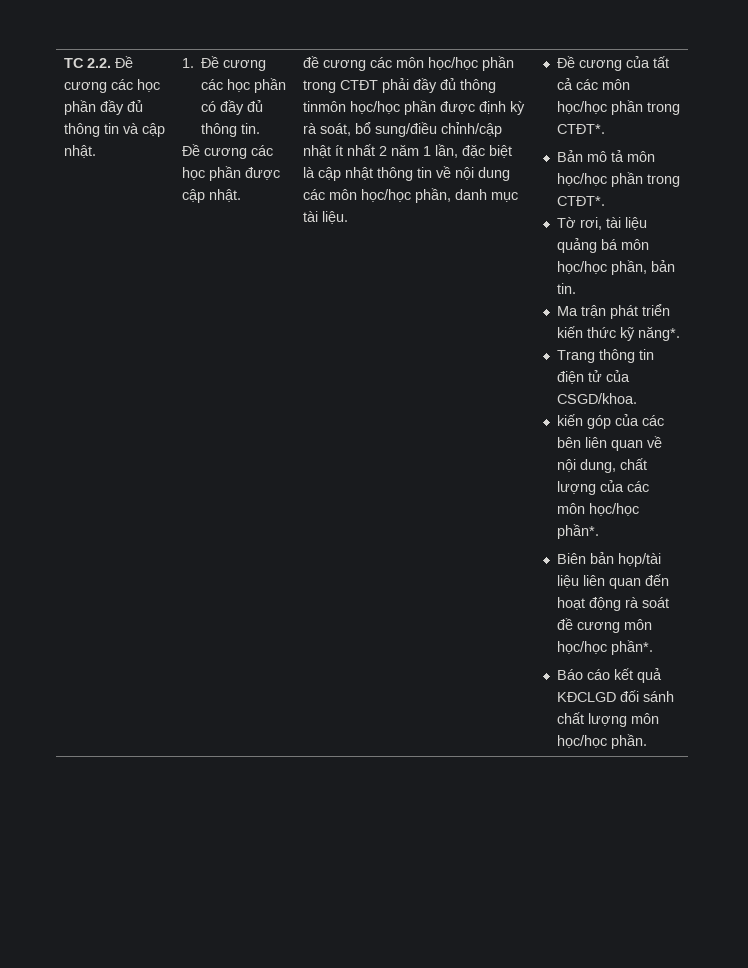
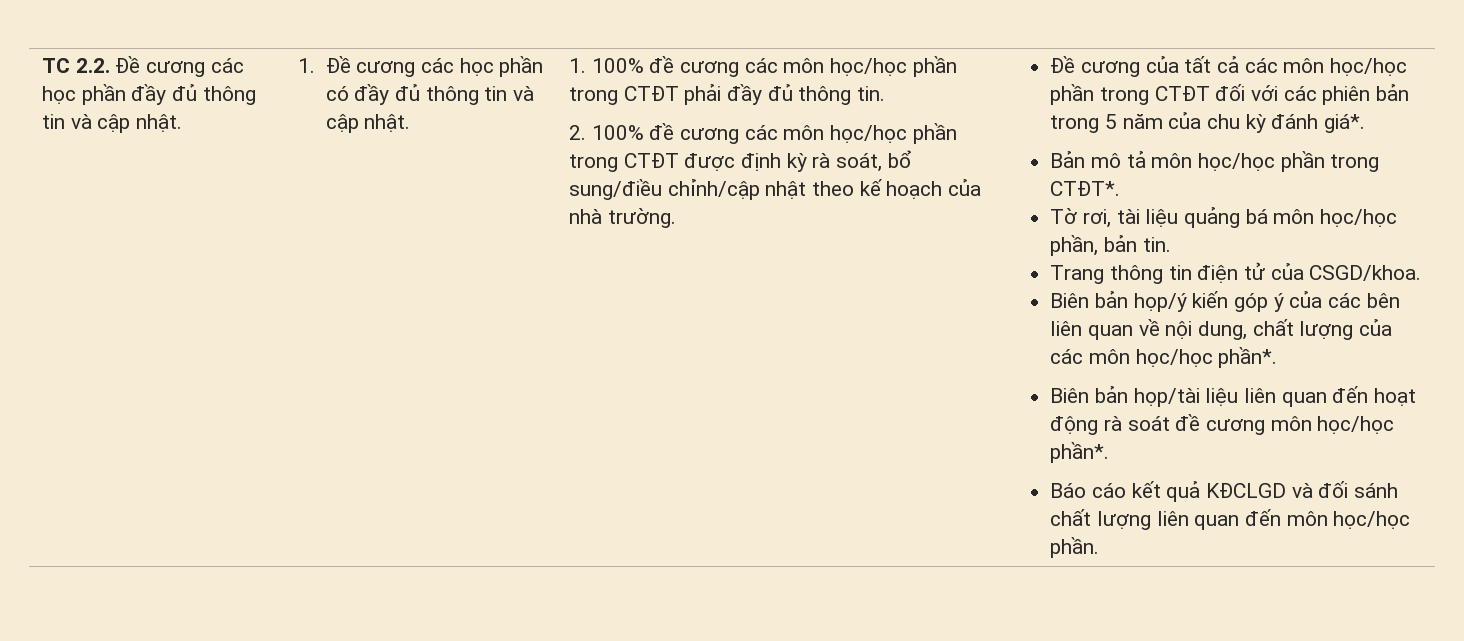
- 1. Đề cương các học phần có đầy đủ thông tin.
- Đề cương các học phần được cập nhật. | đề cương các môn học/học phần trong CTĐT phải đầy đủ thông tinmôn học/học phần được định kỳ rà soát, bổ sung/điều chỉnh/cập nhật ít nhất 2 năm 1 lần, đặc biệt là cập nhật thông tin về nội dung các môn học/học phần, danh mục tài liệu.
+ 1. Đề cương các học phần có đầy đủ thông tin và cập nhật. | 1. 100% đề cương các môn học/học phần trong CTĐT phải đầy đủ thông tin.
+ 2. 100% đề cương các môn học/học phần trong CTĐT được định kỳ rà soát, bổ sung/điều chỉnh/cập nhật theo kế hoạch của nhà trường.
- Đề cương của tất cả các môn học/học phần trong CTĐT*.
+ Đề cương của tất cả các môn học/học phần trong CTĐT đối với các phiên bản trong 5 năm của chu kỳ đánh giá*.
- Ma trận phát triển kiến thức kỹ năng*.
- kiến góp của các bên liên quan về nội dung, chất lượng của các môn học/học phần*.
+ Biên bản họp/ý kiến góp ý của các bên liên quan về nội dung, chất lượng của các môn học/học phần*.
- Báo cáo kết quả KĐCLGD đối sánh chất lượng môn học/học phần.
+ Báo cáo kết quả KĐCLGD và đối sánh chất lượng liên quan đến môn học/học phần.

